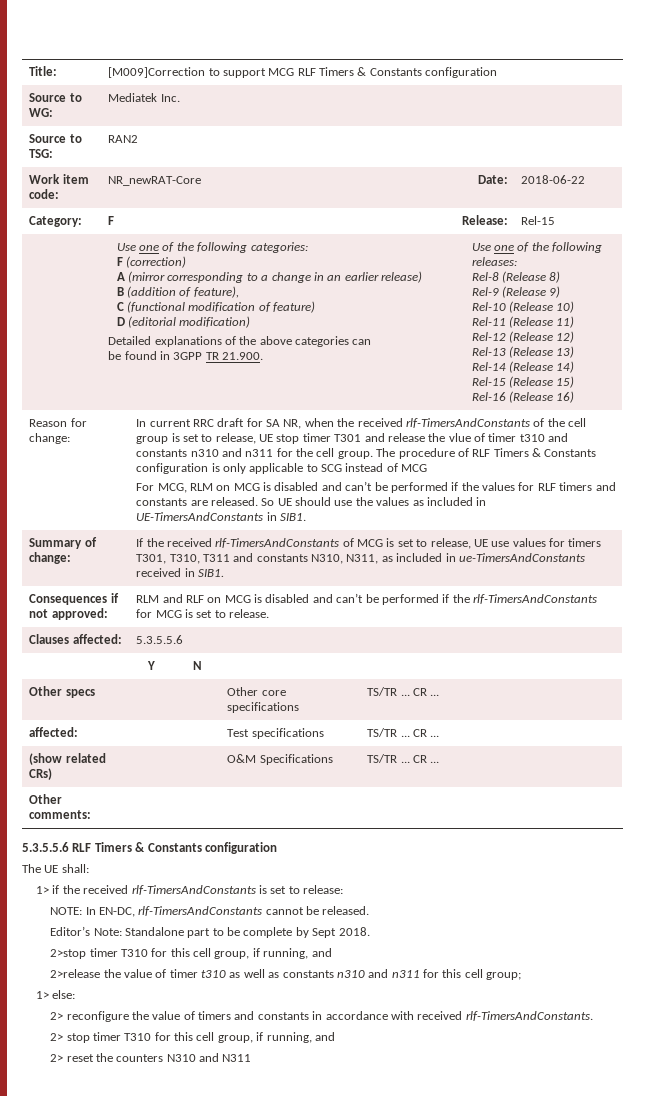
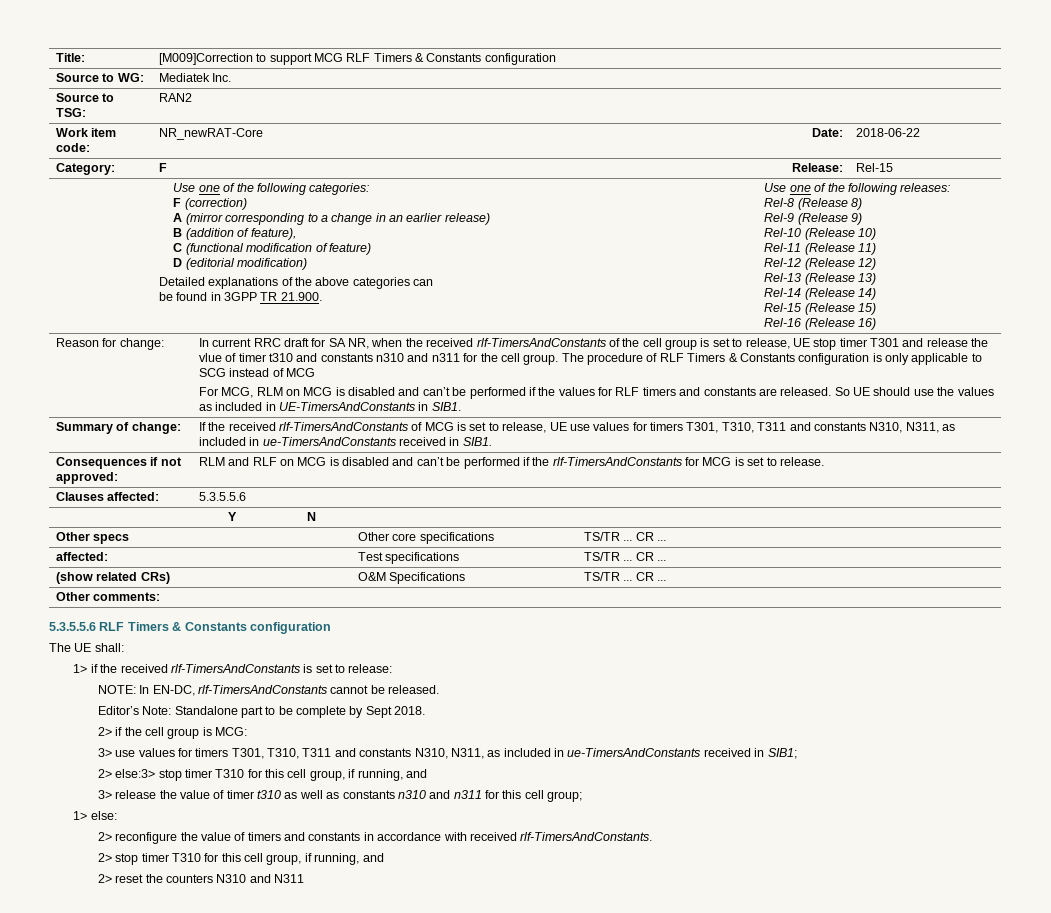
- 2>stop timer T310 for this cell group, if running, and
- 2>release the value of timer t310 as well as constants n310 and n311 for this cell group;
+ 2> if the cell group is MCG:
+ 3> use values for timers T301, T310, T311 and constants N310, N311, as included in ue-TimersAndConstants received in SIB1;
+ 2> else:3> stop timer T310 for this cell group, if running, and
+ 3> release the value of timer t310 as well as constants n310 and n311 for this cell group;

